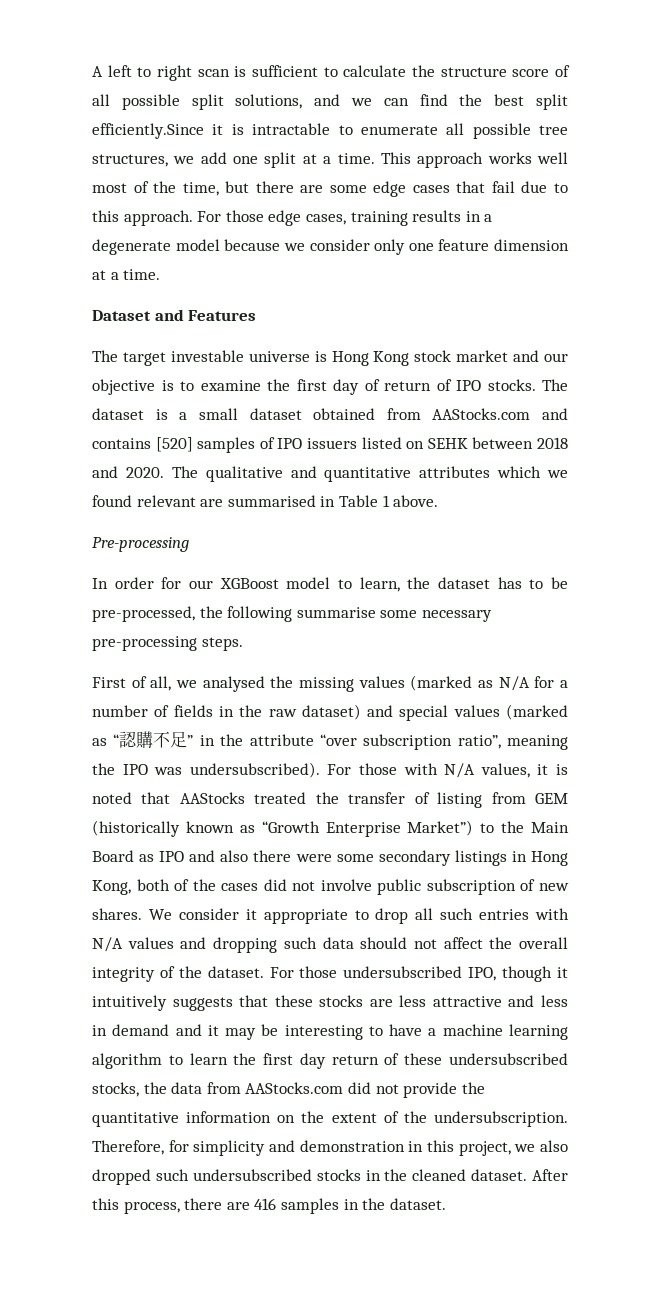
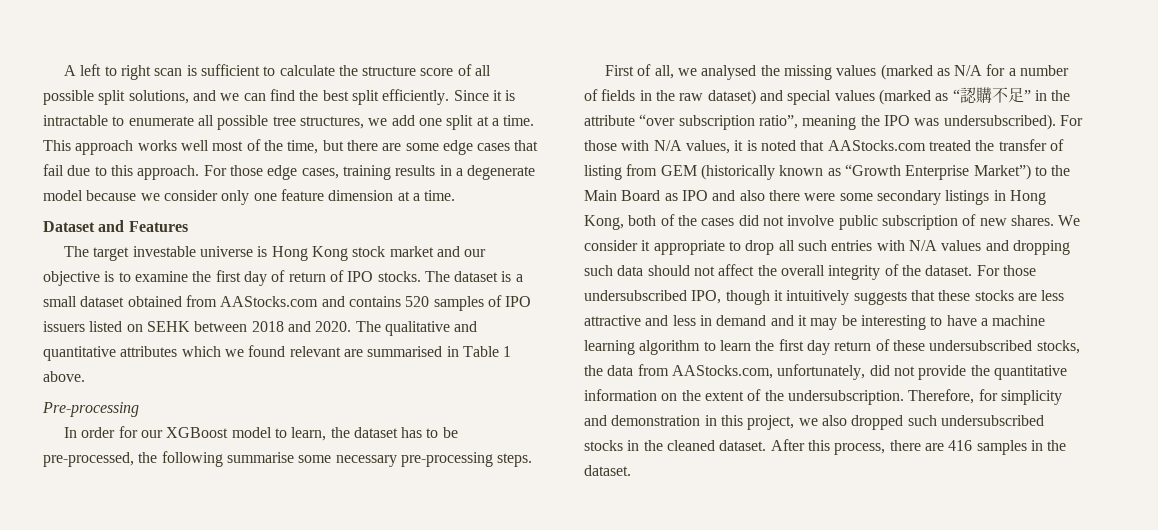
- A left to right scan is sufficient to calculate the structure score of all possible split solutions, and we can find the best split efficiently.Since it is intractable to enumerate all possible tree structures, we add one split at a time.
+ A left to right scan is sufficient to calculate the structure score of all possible split solutions, and we can find the best split efficiently. Since it is intractable to enumerate all possible tree structures, we add one split at a time.
- The dataset is a small dataset obtained from AAStocks.com and contains [520] samples of IPO issuers listed on SEHK between 2018 and 2020.
+ The dataset is a small dataset obtained from AAStocks.com and contains 520 samples of IPO issuers listed on SEHK between 2018 and 2020.
- For those with N/A values, it is noted that AAStocks treated the transfer of listing from GEM (historically known as “Growth Enterprise Market”) to the Main Board as IPO and also there were some secondary listings in Hong Kong, both of the cases did not involve public subscription of new shares.
+ For those with N/A values, it is noted that AAStocks.com treated the transfer of listing from GEM (historically known as “Growth Enterprise Market”) to the Main Board as IPO and also there were some secondary listings in Hong Kong, both of the cases did not involve public subscription of new shares.
- For those undersubscribed IPO, though it intuitively suggests that these stocks are less attractive and less in demand and it may be interesting to have a machine learning algorithm to learn the first day return of these undersubscribed stocks, the data from AAStocks.com did not provide the quantitative information on the extent of the undersubscription.
+ For those undersubscribed IPO, though it intuitively suggests that these stocks are less attractive and less in demand and it may be interesting to have a machine learning algorithm to learn the first day return of these undersubscribed stocks, the data from AAStocks.com, unfortunately, did not provide the quantitative information on the extent of the undersubscription.

